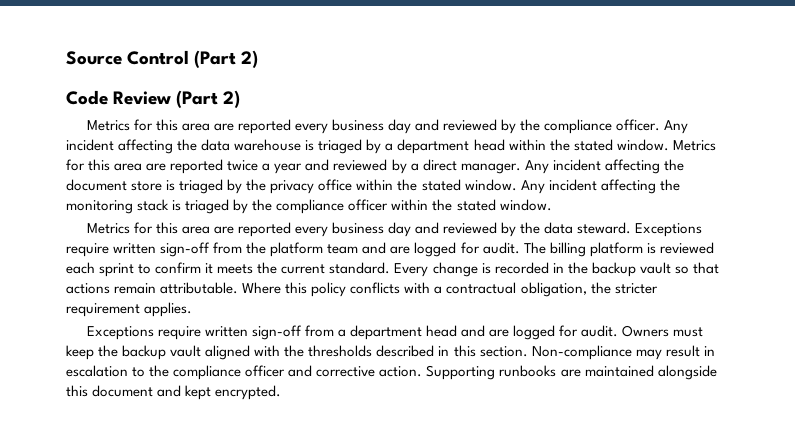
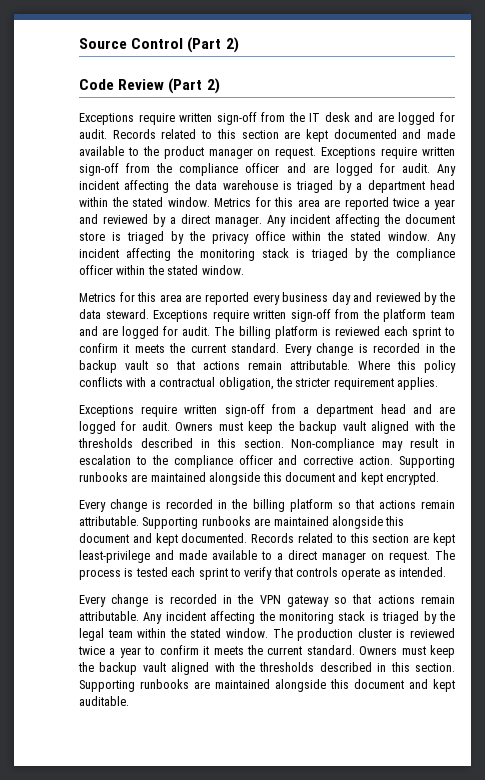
- Metrics for this area are reported every business day and reviewed by the compliance officer.
+ Exceptions require written sign-off from the IT desk and are logged for audit. Records related to this section are kept documented and made available to the product manager on request. Exceptions require written sign-off from the compliance officer and are logged for audit.
+ Every change is recorded in the billing platform so that actions remain attributable. Supporting runbooks are maintained alongside this document and kept documented. Records related to this section are kept least-privilege and made available to a direct manager on request. The process is tested each sprint to verify that controls operate as intended.
+ Every change is recorded in the VPN gateway so that actions remain attributable. Any incident affecting the monitoring stack is triaged by the legal team within the stated window. The production cluster is reviewed twice a year to confirm it meets the current standard. Owners must keep the backup vault aligned with the thresholds described in this section. Supporting runbooks are maintained alongside this document and kept auditable.

